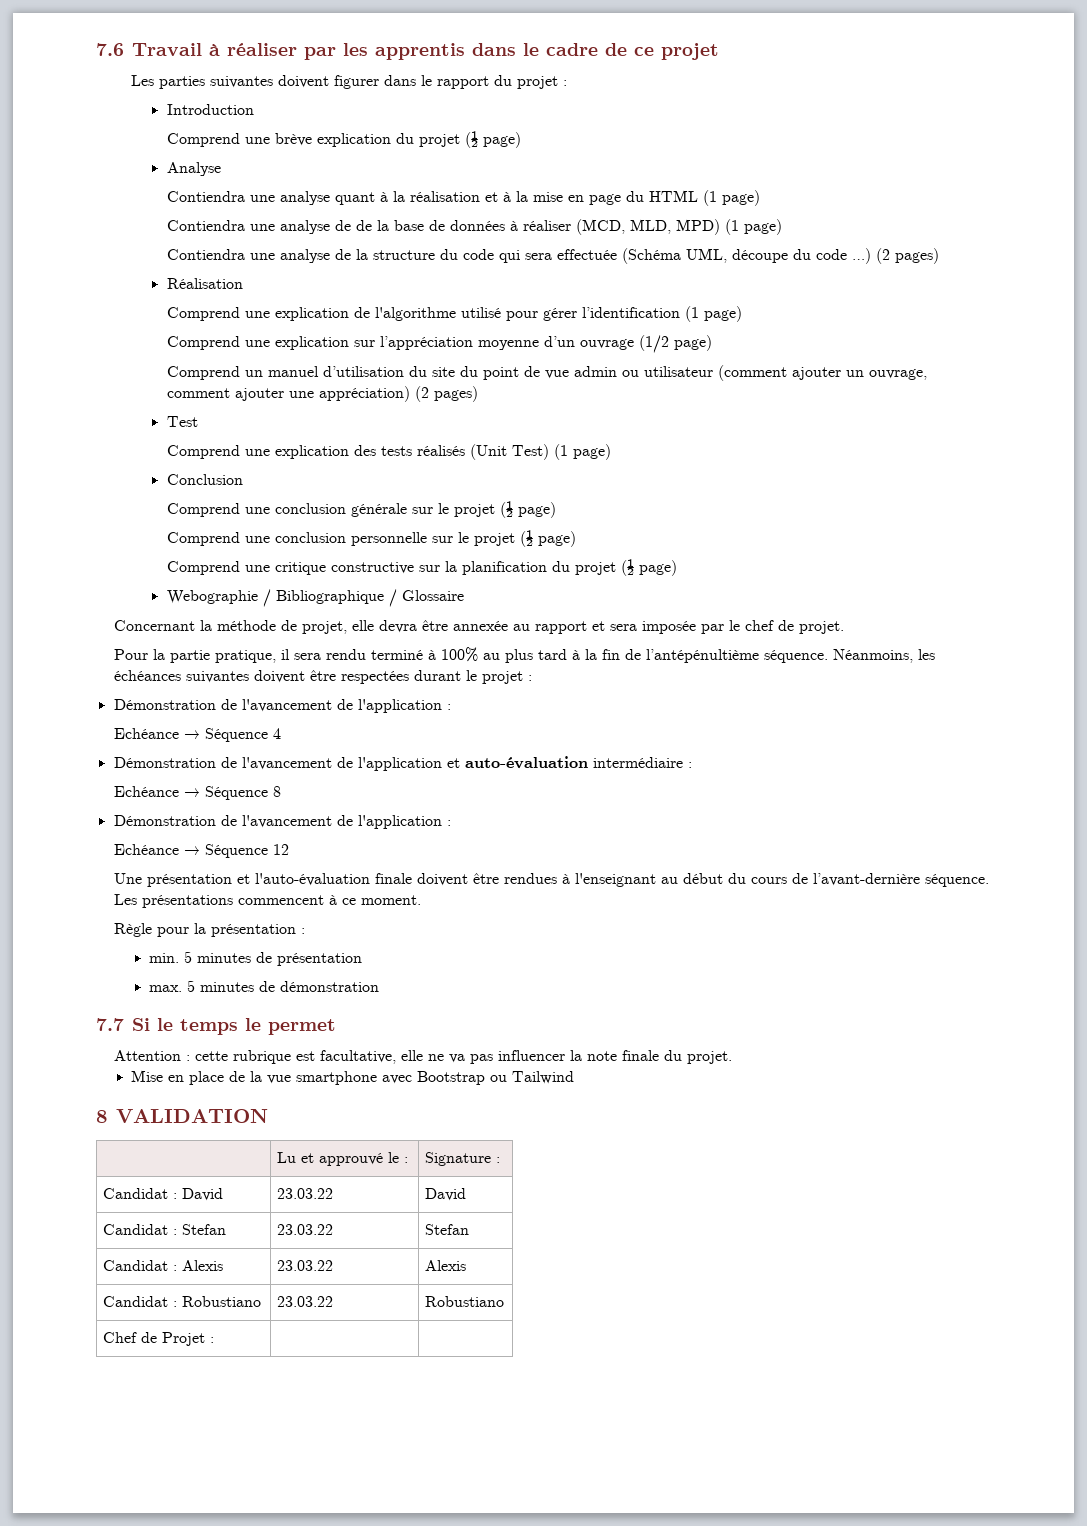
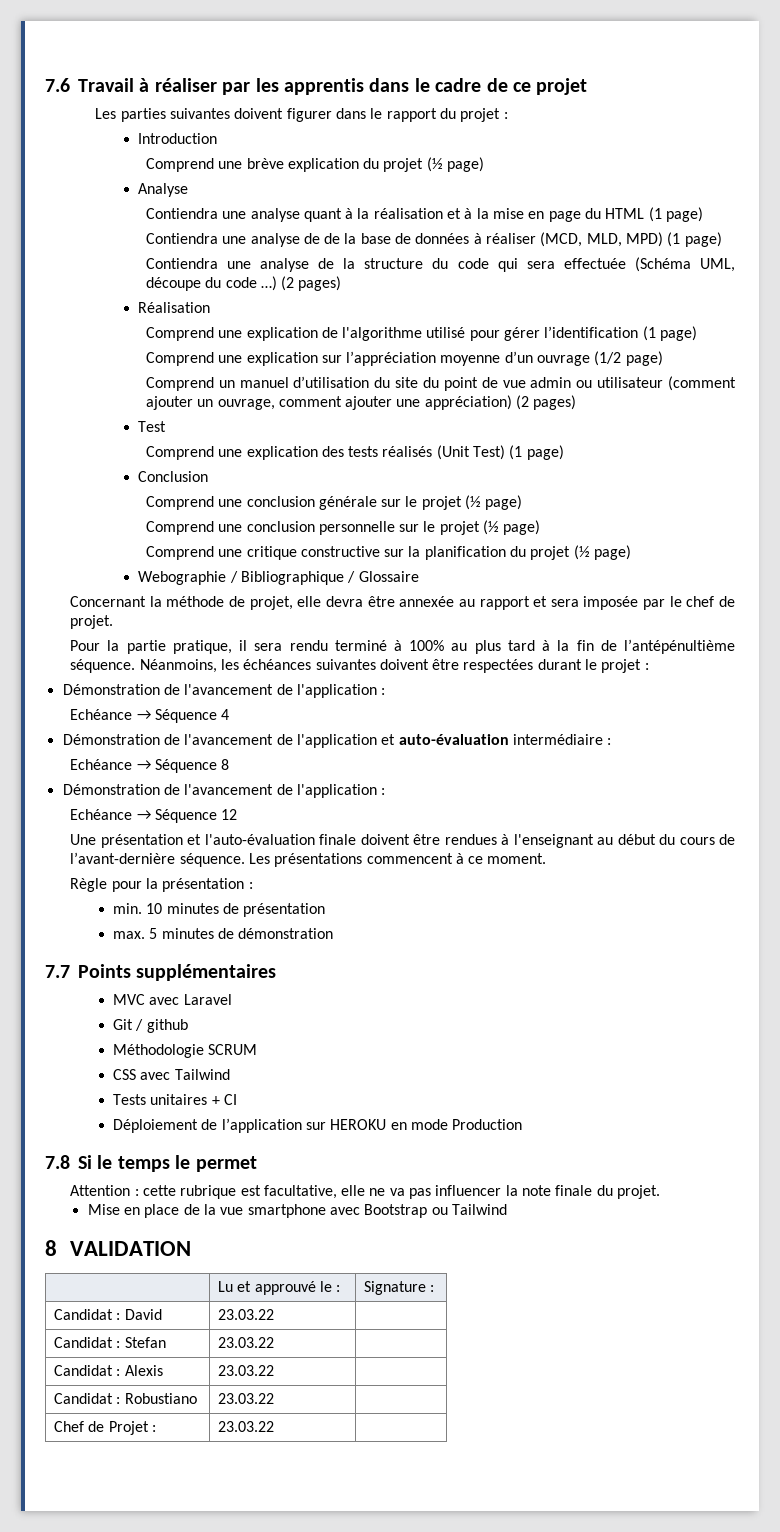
- min. 5 minutes de présentation
+ min. 10 minutes de présentation
- 7.7 Si le temps le permet
+ 7.7 Points supplémentaires
+ MVC avec Laravel
+ Git / github
+ Méthodologie SCRUM
+ CSS avec Tailwind
+ Tests unitaires + CI
+ Déploiement de l’application sur HEROKU en mode Production
+ 7.8 Si le temps le permet
- Candidat : David | 23.03.22 | David
+ Candidat : David | 23.03.22 |
- Candidat : Stefan | 23.03.22 | Stefan
+ Candidat : Stefan | 23.03.22 |
- Candidat : Alexis | 23.03.22 | Alexis
+ Candidat : Alexis | 23.03.22 |
- Candidat : Robustiano | 23.03.22 | Robustiano
+ Candidat : Robustiano | 23.03.22 |
- Chef de Projet : | |
+ Chef de Projet : | 23.03.22 |

